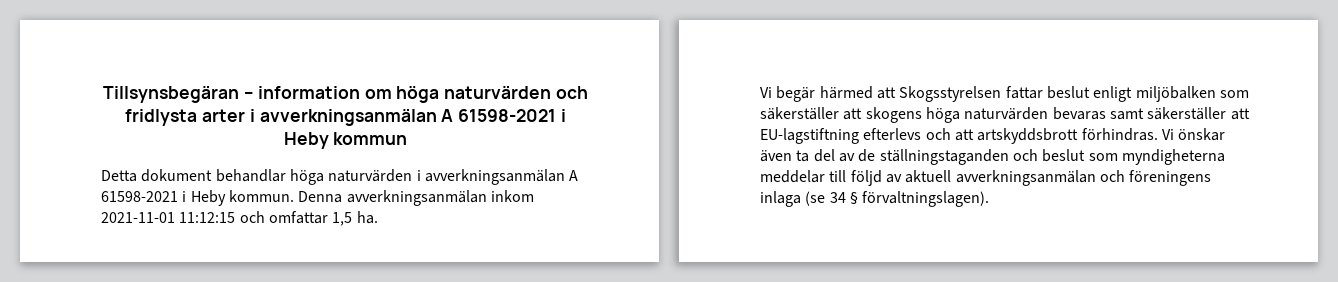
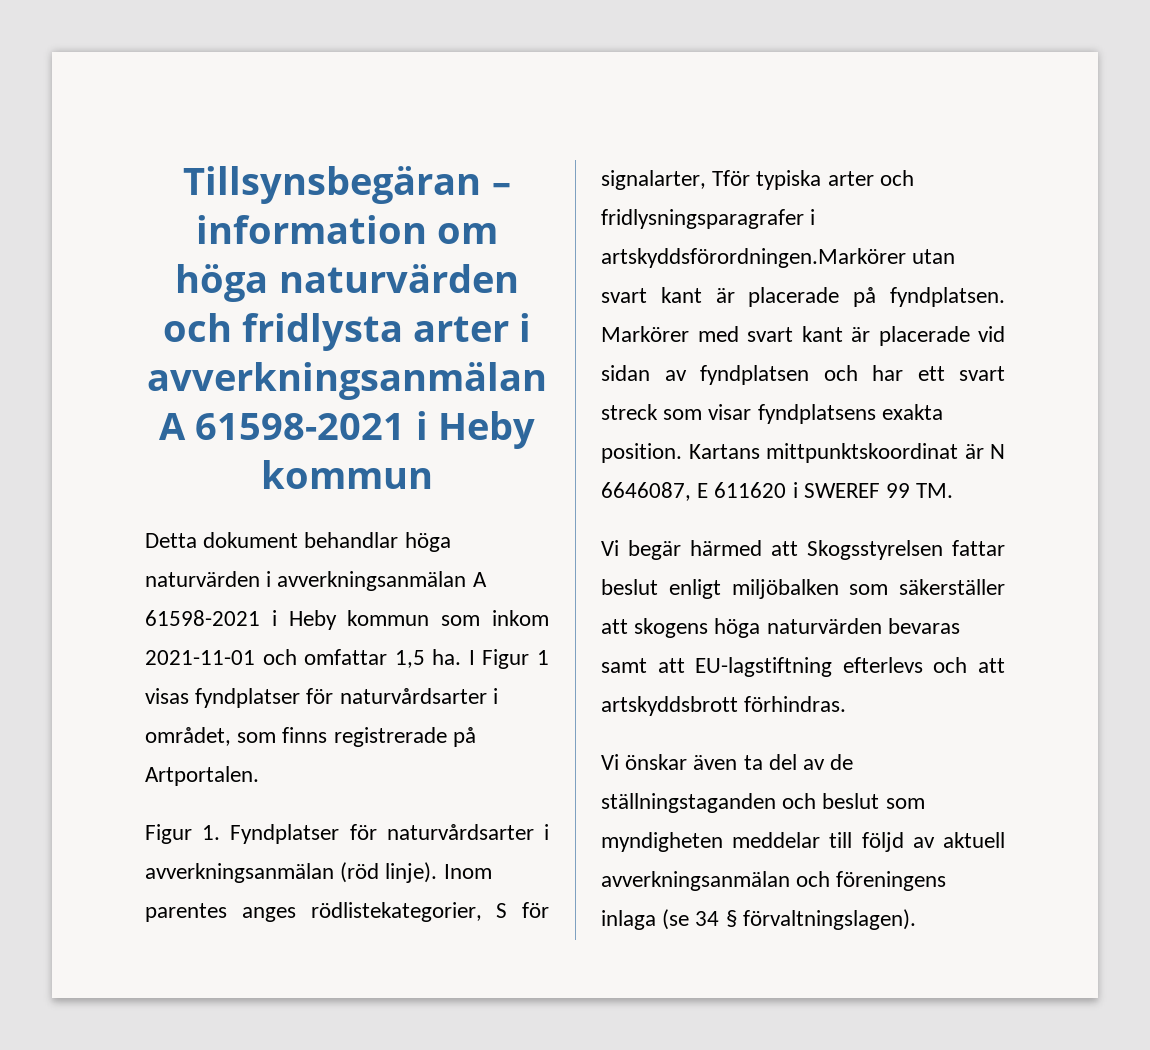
- Detta dokument behandlar höga naturvärden i avverkningsanmälan A 61598-2021 i Heby kommun. Denna avverkningsanmälan inkom 2021-11-01 11:12:15 och omfattar 1,5 ha.
+ Detta dokument behandlar höga naturvärden i avverkningsanmälan A 61598-2021 i Heby kommun som inkom 2021-11-01 och omfattar 1,5 ha. I Figur 1 visas fyndplatser för naturvårdsarter i området, som finns registrerade på Artportalen.
+ Figur 1. Fyndplatser för naturvårdsarter i avverkningsanmälan (röd linje). Inom parentes anges rödlistekategorier, S för signalarter, Tför typiska arter och fridlysningsparagrafer i artskyddsförordningen.Markörer utan svart kant är placerade på fyndplatsen. Markörer med svart kant är placerade vid sidan av fyndplatsen och har ett svart streck som visar fyndplatsens exakta position. Kartans mittpunktskoordinat är N 6646087, E 611620 i SWEREF 99 TM.
- Vi begär härmed att Skogsstyrelsen fattar beslut enligt miljöbalken som säkerställer att skogens höga naturvärden bevaras samt säkerställer att EU-lagstiftning efterlevs och att artskyddsbrott förhindras. Vi önskar även ta del av de ställningstaganden och beslut som myndigheterna meddelar till följd av aktuell avverkningsanmälan och föreningens inlaga (se 34 § förvaltningslagen).
+ Vi begär härmed att Skogsstyrelsen fattar beslut enligt miljöbalken som säkerställer att skogens höga naturvärden bevaras samt att EU-lagstiftning efterlevs och att artskyddsbrott förhindras.
+ Vi önskar även ta del av de ställningstaganden och beslut som myndigheten meddelar till följd av aktuell avverkningsanmälan och föreningens inlaga (se 34 § förvaltningslagen).

